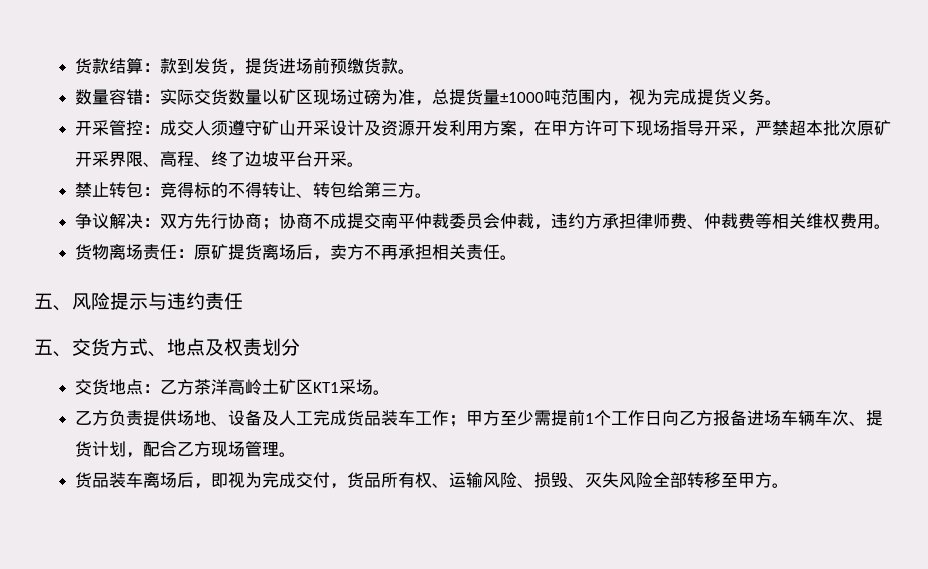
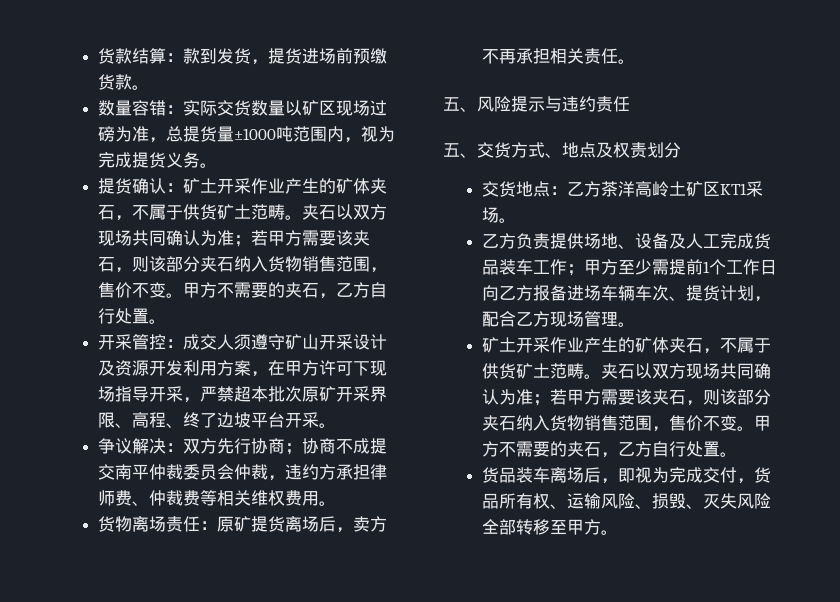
+ 提货确认：矿土开采作业产生的矿体夹石，不属于供货矿土范畴。夹石以双方现场共同确认为准；若甲方需要该夹石，则该部分夹石纳入货物销售范围，售价不变。甲方不需要的夹石，乙方自行处置。
- 禁止转包：竞得标的不得转让、转包给第三方。
  乙方负责提供场地、设备及人工完成货品装车工作；甲方至少需提前1个工作日向乙方报备进场车辆车次、提货计划，配合乙方现场管理。
+ 矿土开采作业产生的矿体夹石，不属于供货矿土范畴。夹石以双方现场共同确认为准；若甲方需要该夹石，则该部分夹石纳入货物销售范围，售价不变。甲方不需要的夹石，乙方自行处置。

